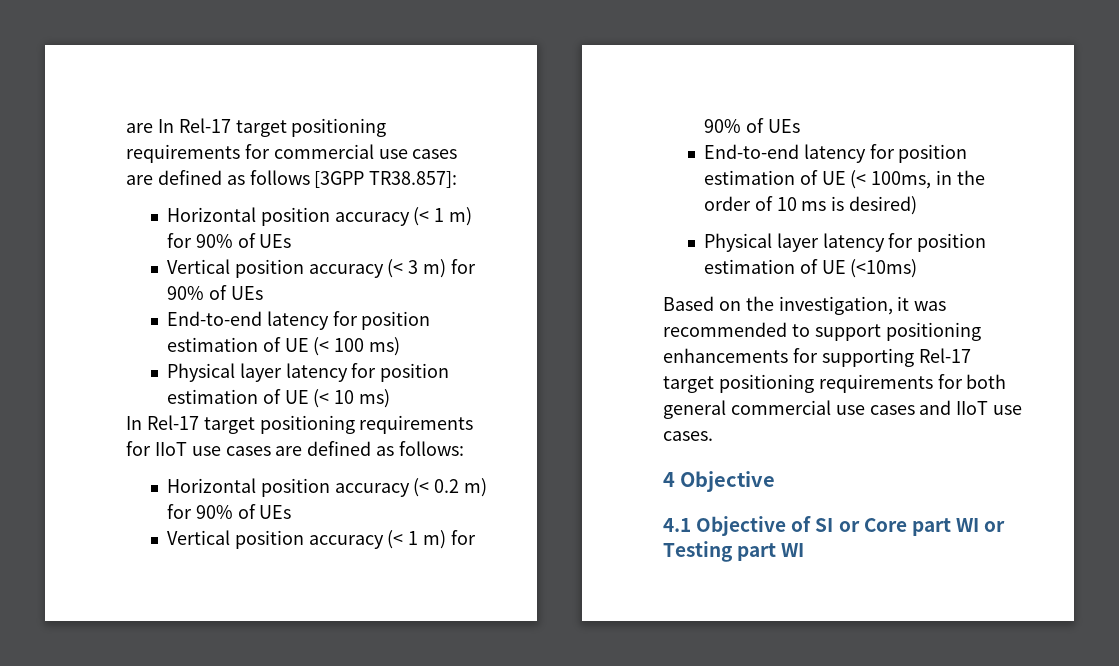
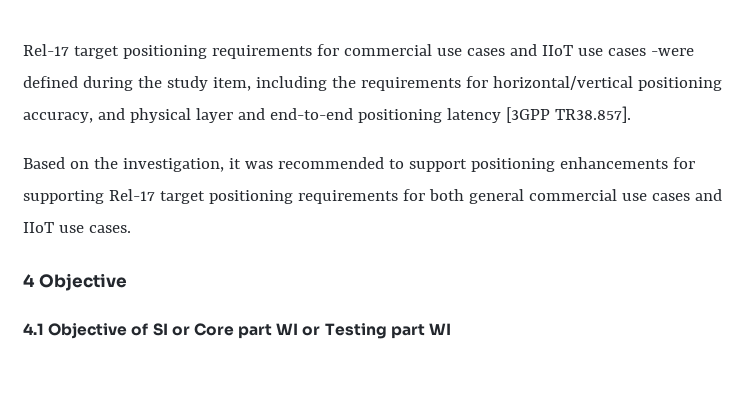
- are In Rel-17 target positioning requirements for commercial use cases are defined as follows [3GPP TR38.857]:
- Horizontal position accuracy (< 1 m) for 90% of UEs
- Vertical position accuracy (< 3 m) for 90% of UEs
- End-to-end latency for position estimation of UE (< 100 ms)
- Physical layer latency for position estimation of UE (< 10 ms)
- In Rel-17 target positioning requirements for IIoT use cases are defined as follows:
- Horizontal position accuracy (< 0.2 m) for 90% of UEs
- Vertical position accuracy (< 1 m) for 90% of UEs
- End-to-end latency for position estimation of UE (< 100ms, in the order of 10 ms is desired)
- Physical layer latency for position estimation of UE (<10ms)
+ Rel-17 target positioning requirements for commercial use cases and IIoT use cases -were defined during the study item, including the requirements for horizontal/vertical positioning accuracy, and physical layer and end-to-end positioning latency [3GPP TR38.857].

